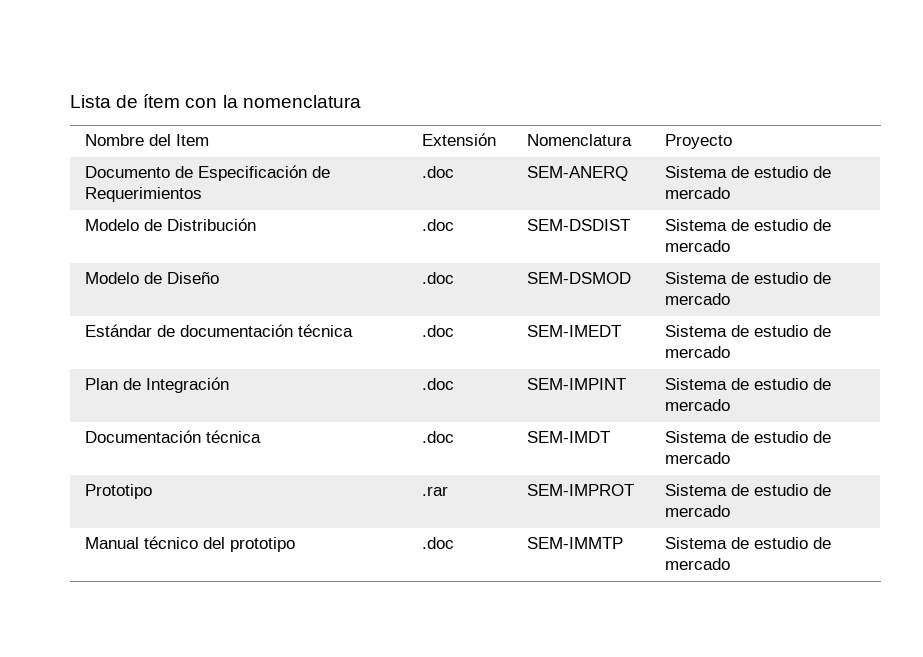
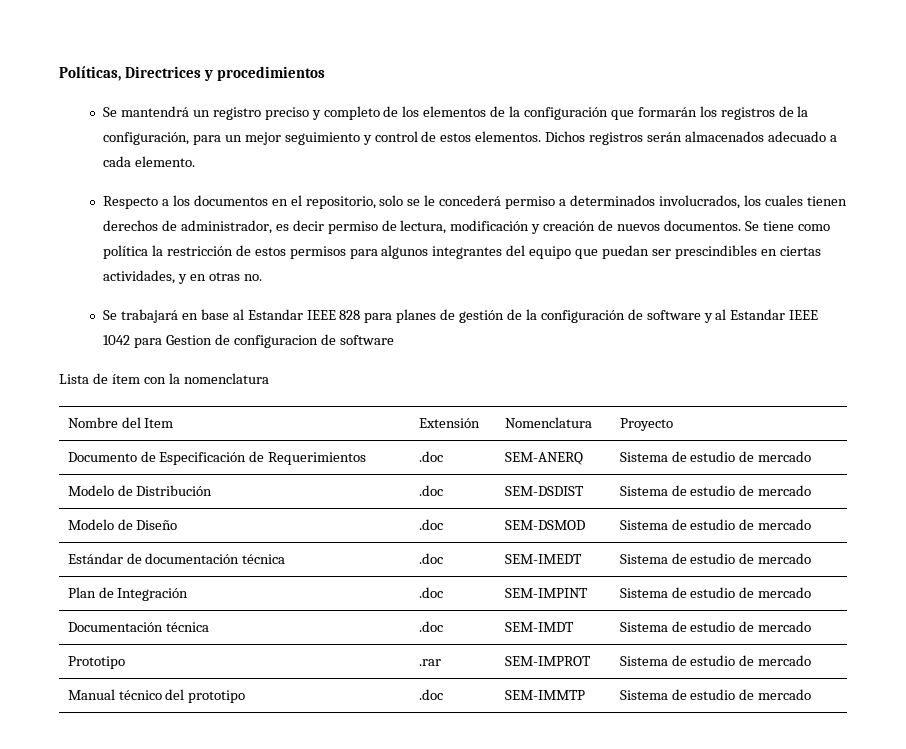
+ Políticas, Directrices y procedimientos
+ Se mantendrá un registro preciso y completo de los elementos de la configuración que formarán los registros de la configuración, para un mejor seguimiento y control de estos elementos. Dichos registros serán almacenados adecuado a cada elemento.
+ Respecto a los documentos en el repositorio, solo se le concederá permiso a determinados involucrados, los cuales tienen derechos de administrador, es decir permiso de lectura, modificación y creación de nuevos documentos. Se tiene como política la restricción de estos permisos para algunos integrantes del equipo que puedan ser prescindibles en ciertas actividades, y en otras no.
+ Se trabajará en base al Estandar IEEE 828 para planes de gestión de la configuración de software y al Estandar IEEE 1042 para Gestion de configuracion de software

